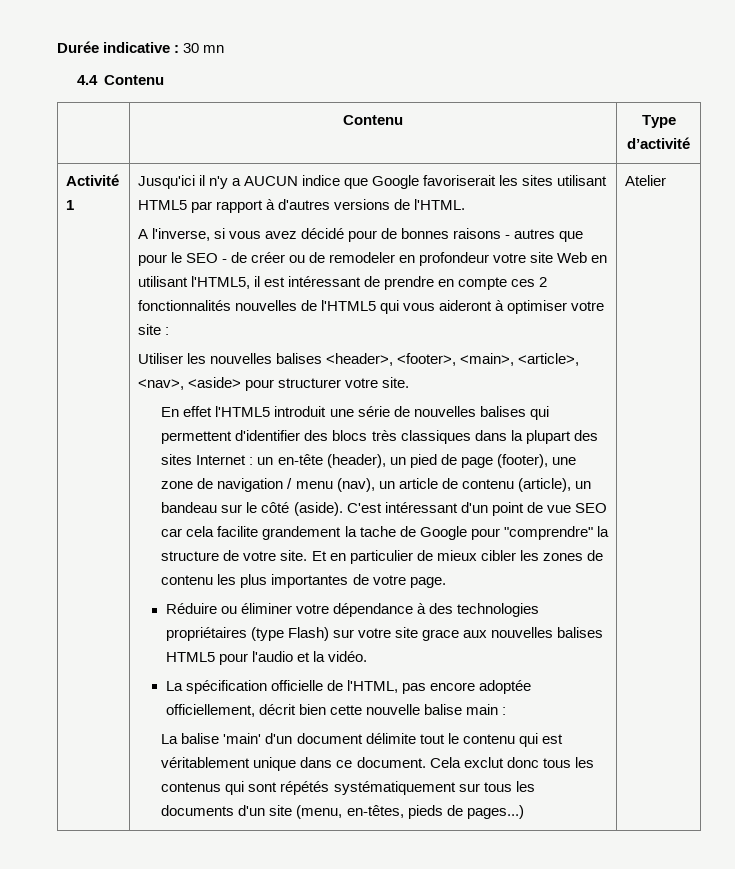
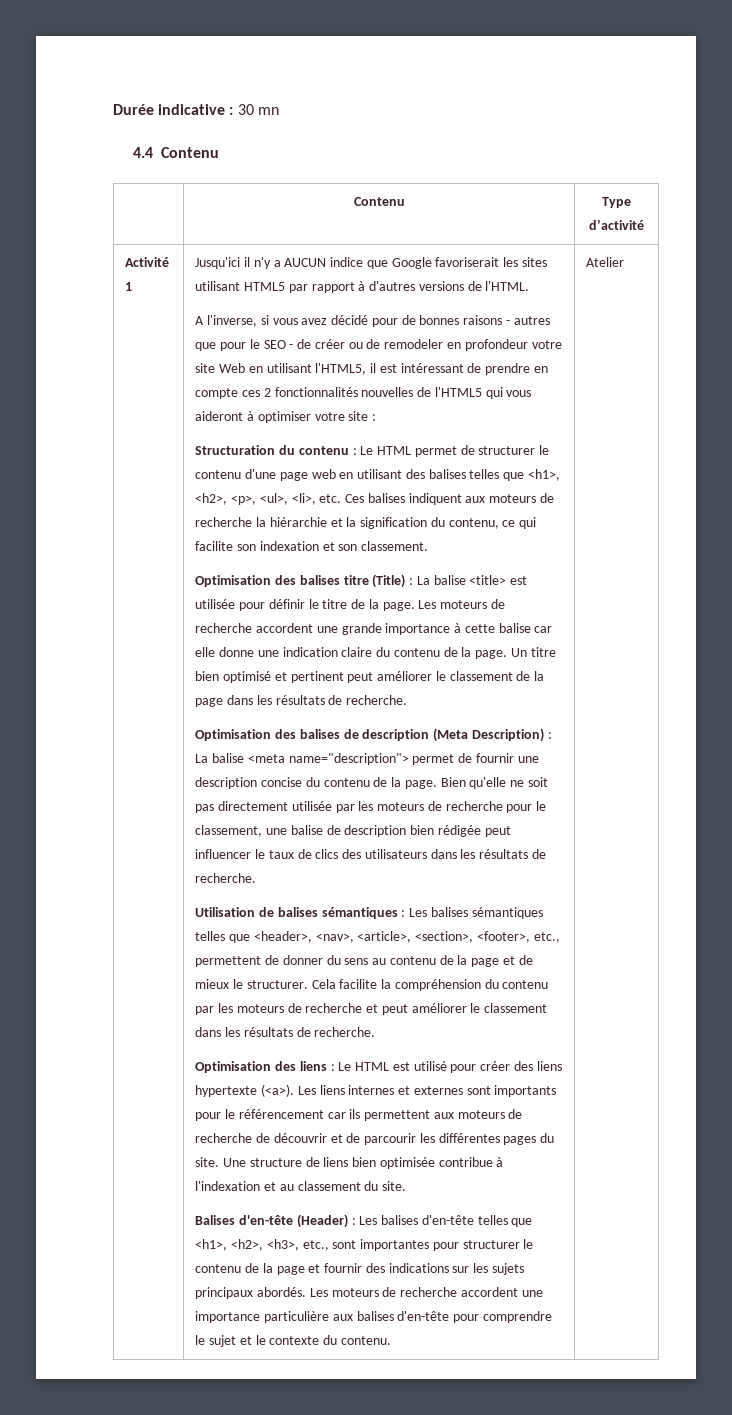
- Utiliser les nouvelles balises <header>, <footer>, <main>, <article>, <nav>, <aside> pour structurer votre site.
- En effet l'HTML5 introduit une série de nouvelles balises qui permettent d'identifier des blocs très classiques dans la plupart des sites Internet : un en-tête (header), un pied de page (footer), une zone de navigation / menu (nav), un article de contenu (article), un bandeau sur le côté (aside). C'est intéressant d'un point de vue SEO car cela facilite grandement la tache de Google pour "comprendre" la structure de votre site. Et en particulier de mieux cibler les zones de contenu les plus importantes de votre page.
- Réduire ou éliminer votre dépendance à des technologies propriétaires (type Flash) sur votre site grace aux nouvelles balises HTML5 pour l'audio et la vidéo.
- La spécification officielle de l'HTML, pas encore adoptée officiellement, décrit bien cette nouvelle balise main :
- La balise 'main' d'un document délimite tout le contenu qui est véritablement unique dans ce document. Cela exclut donc tous les contenus qui sont répétés systématiquement sur tous les documents d'un site (menu, en-têtes, pieds de pages...)
+ Structuration du contenu : Le HTML permet de structurer le contenu d'une page web en utilisant des balises telles que <h1>, <h2>, <p>, <ul>, <li>, etc. Ces balises indiquent aux moteurs de recherche la hiérarchie et la signification du contenu, ce qui facilite son indexation et son classement.
+ Optimisation des balises titre (Title) : La balise <title> est utilisée pour définir le titre de la page. Les moteurs de recherche accordent une grande importance à cette balise car elle donne une indication claire du contenu de la page. Un titre bien optimisé et pertinent peut améliorer le classement de la page dans les résultats de recherche.
+ Optimisation des balises de description (Meta Description) : La balise <meta name="description"> permet de fournir une description concise du contenu de la page. Bien qu'elle ne soit pas directement utilisée par les moteurs de recherche pour le classement, une balise de description bien rédigée peut influencer le taux de clics des utilisateurs dans les résultats de recherche.
+ Utilisation de balises sémantiques : Les balises sémantiques telles que <header>, <nav>, <article>, <section>, <footer>, etc., permettent de donner du sens au contenu de la page et de mieux le structurer. Cela facilite la compréhension du contenu par les moteurs de recherche et peut améliorer le classement dans les résultats de recherche.
+ Optimisation des liens : Le HTML est utilisé pour créer des liens hypertexte (<a>). Les liens internes et externes sont importants pour le référencement car ils permettent aux moteurs de recherche de découvrir et de parcourir les différentes pages du site. Une structure de liens bien optimisée contribue à l'indexation et au classement du site.
+ Balises d'en-tête (Header) : Les balises d'en-tête telles que <h1>, <h2>, <h3>, etc., sont importantes pour structurer le contenu de la page et fournir des indications sur les sujets principaux abordés. Les moteurs de recherche accordent une importance particulière aux balises d'en-tête pour comprendre le sujet et le contexte du contenu.

